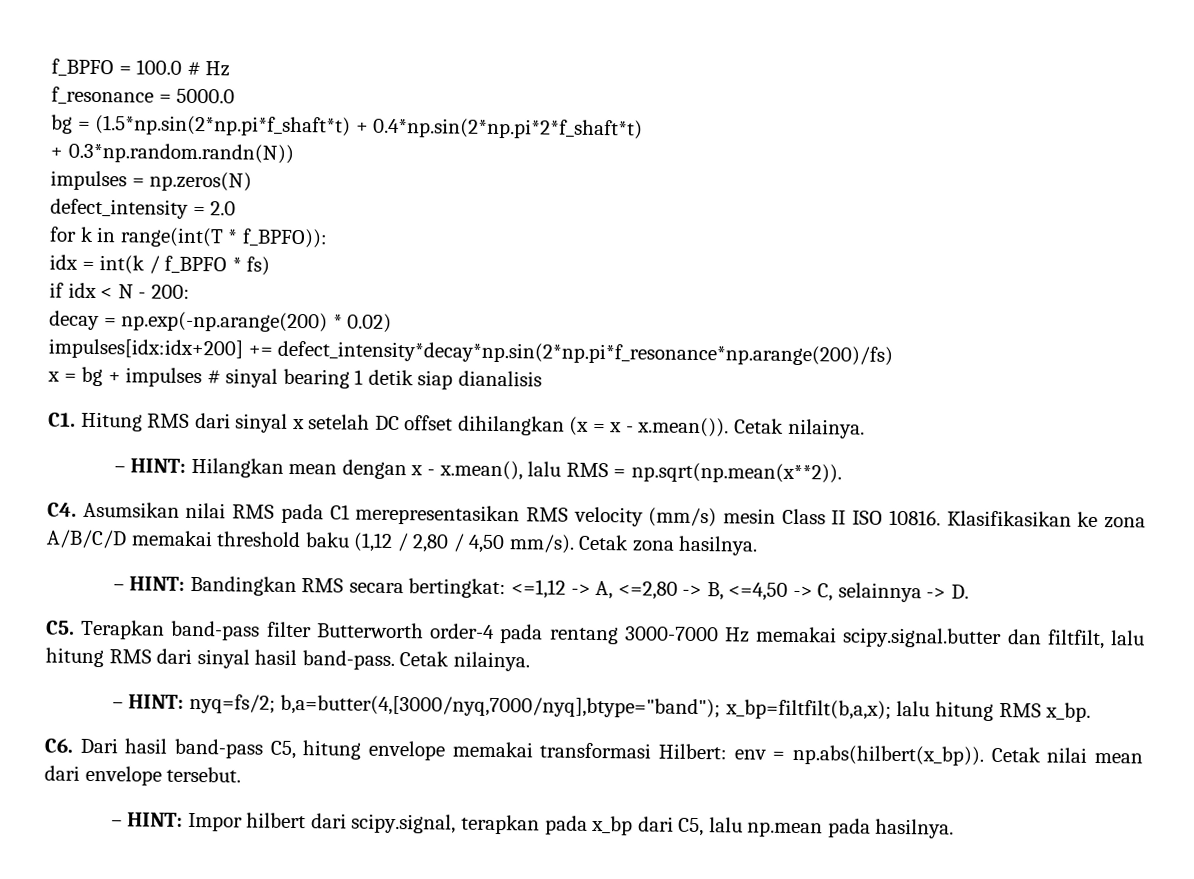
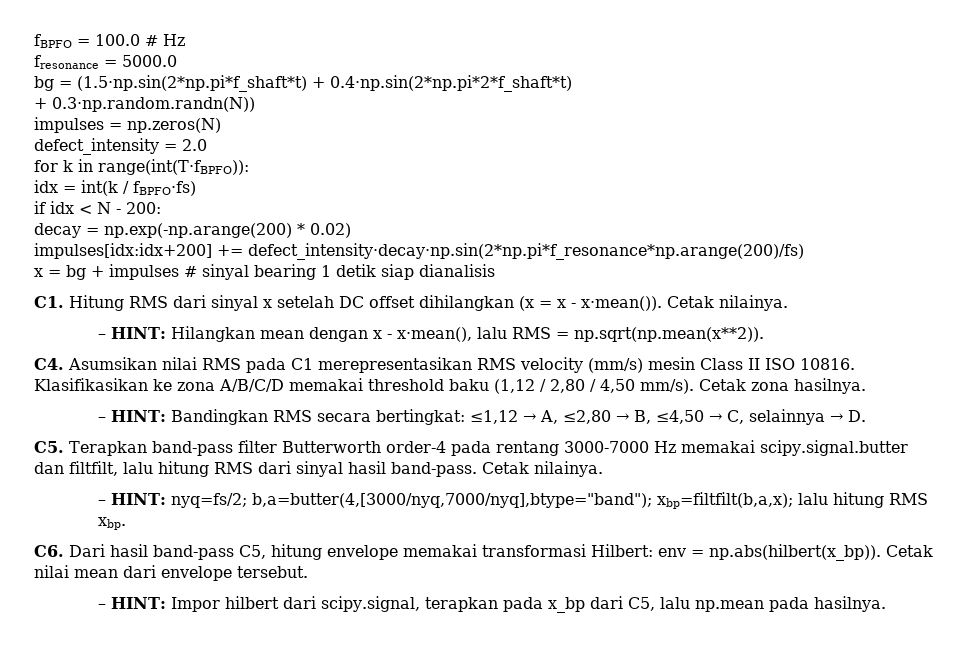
- f_BPFO = 100.0 # Hz
+ fBPFO = 100.0 # Hz
- f_resonance = 5000.0
+ fresonance = 5000.0
- bg = (1.5*np.sin(2*np.pi*f_shaft*t) + 0.4*np.sin(2*np.pi*2*f_shaft*t)
- + 0.3*np.random.randn(N))
+ bg = (1.5·np.sin(2*np.pi*f_shaft*t) + 0.4·np.sin(2*np.pi*2*f_shaft*t)
+ + 0.3·np.random.randn(N))
- for k in range(int(T * f_BPFO)):
+ for k in range(int(T·fBPFO)):
- idx = int(k / f_BPFO * fs)
+ idx = int(k / fBPFO·fs)
- impulses[idx:idx+200] += defect_intensity*decay*np.sin(2*np.pi*f_resonance*np.arange(200)/fs)
+ impulses[idx:idx+200] += defect_intensity·decay·np.sin(2*np.pi*f_resonance*np.arange(200)/fs)
- C1. Hitung RMS dari sinyal x setelah DC offset dihilangkan (x = x - x.mean()). Cetak nilainya.
+ C1. Hitung RMS dari sinyal x setelah DC offset dihilangkan (x = x - x·mean()). Cetak nilainya.
- – HINT: Hilangkan mean dengan x - x.mean(), lalu RMS = np.sqrt(np.mean(x**2)).
+ – HINT: Hilangkan mean dengan x - x·mean(), lalu RMS = np.sqrt(np.mean(x**2)).
- – HINT: Bandingkan RMS secara bertingkat: <=1,12 -> A, <=2,80 -> B, <=4,50 -> C, selainnya -> D.
+ – HINT: Bandingkan RMS secara bertingkat: ≤1,12 → A, ≤2,80 → B, ≤4,50 → C, selainnya → D.
- – HINT: nyq=fs/2; b,a=butter(4,[3000/nyq,7000/nyq],btype="band"); x_bp=filtfilt(b,a,x); lalu hitung RMS x_bp.
+ – HINT: nyq=fs/2; b,a=butter(4,[3000/nyq,7000/nyq],btype="band"); xbp=filtfilt(b,a,x); lalu hitung RMS xbp.

